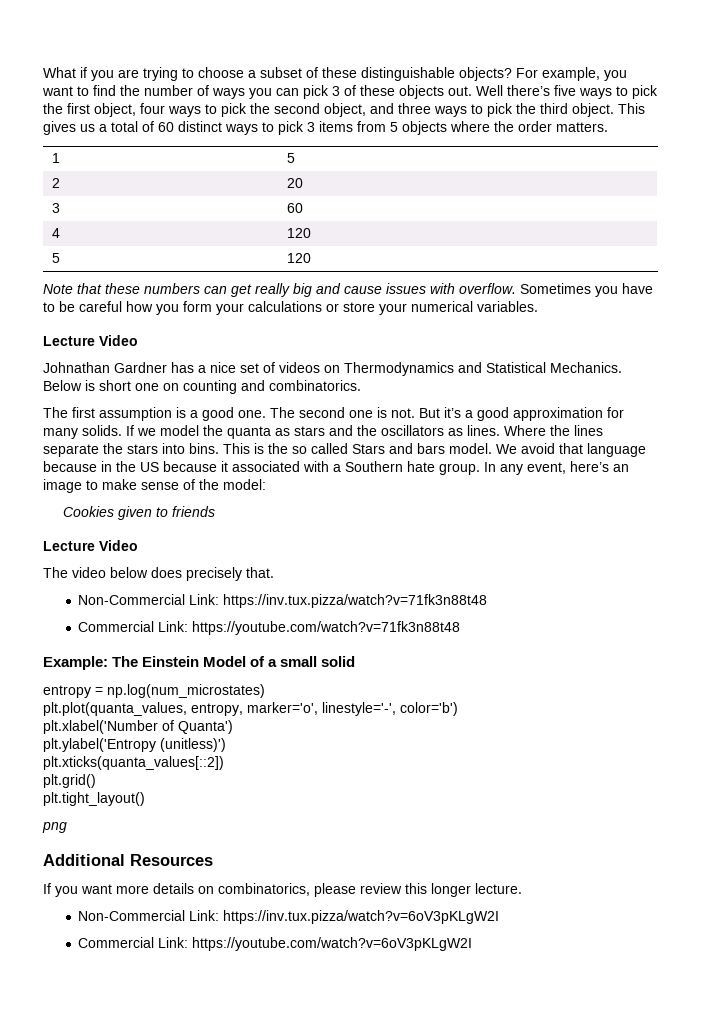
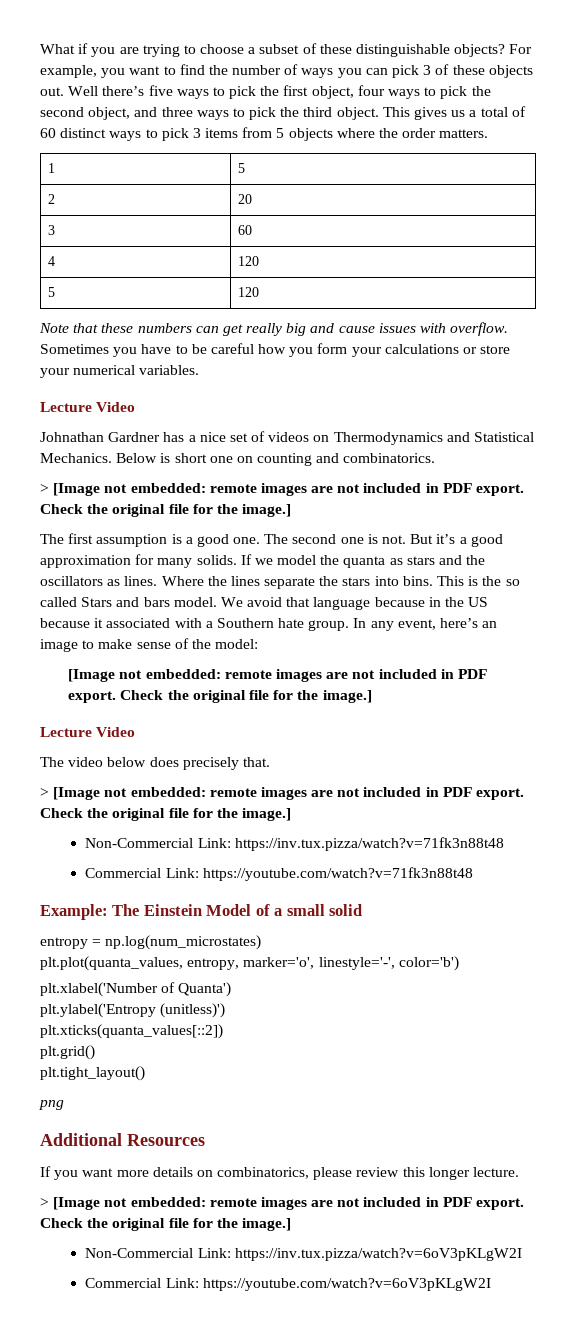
  Below is short one on counting and combinatorics.
+ > [Image not embedded: remote images are not included in PDF export. Check the original file for the image.]
  In any event, here’s an image to make sense of the model:
- Cookies given to friends
+ [Image not embedded: remote images are not included in PDF export. Check the original file for the image.]
  The video below does precisely that.
+ > [Image not embedded: remote images are not included in PDF export. Check the original file for the image.]
  If you want more details on combinatorics, please review this longer lecture.
+ > [Image not embedded: remote images are not included in PDF export. Check the original file for the image.]

